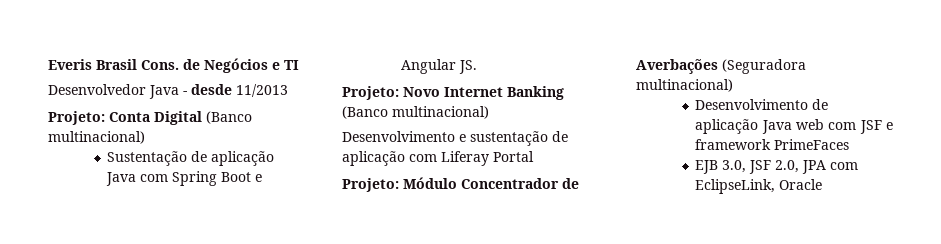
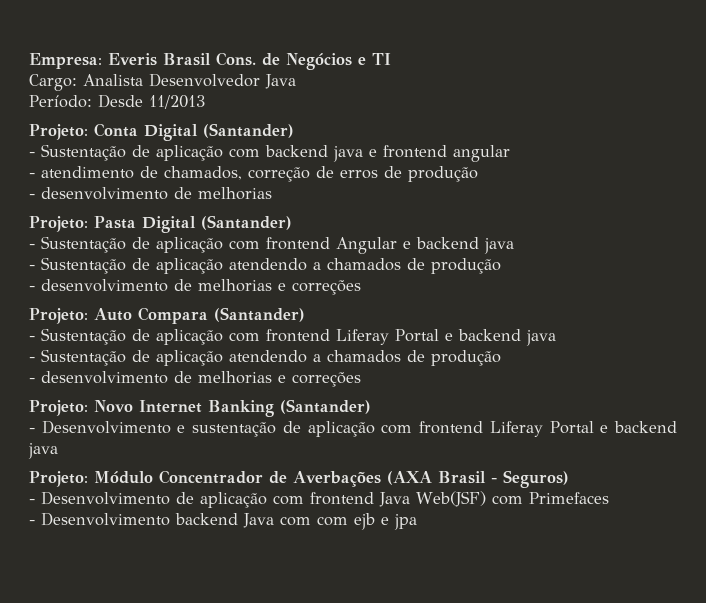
- Everis Brasil Cons. de Negócios e TI
+ Empresa: Everis Brasil Cons. de Negócios e TI
- Desenvolvedor Java - desde 11/2013
+ Cargo: Analista Desenvolvedor Java
+ Período: Desde 11/2013
- Projeto: Conta Digital (Banco multinacional)
- Sustentação de aplicação Java com Spring Boot e Angular JS.
+ Projeto: Conta Digital (Santander)
+ - Sustentação de aplicação com backend java e frontend angular
+ - atendimento de chamados, correção de erros de produção
+ - desenvolvimento de melhorias
+ Projeto: Pasta Digital (Santander)
+ - Sustentação de aplicação com frontend Angular e backend java
+ - Sustentação de aplicação atendendo a chamados de produção
+ - desenvolvimento de melhorias e correções
+ Projeto: Auto Compara (Santander)
+ - Sustentação de aplicação com frontend Liferay Portal e backend java
+ - Sustentação de aplicação atendendo a chamados de produção
+ - desenvolvimento de melhorias e correções
- Projeto: Novo Internet Banking (Banco multinacional)
- Desenvolvimento e sustentação de aplicação com Liferay Portal
+ Projeto: Novo Internet Banking (Santander)
+ - Desenvolvimento e sustentação de aplicação com frontend Liferay Portal e backend java
- Projeto: Módulo Concentrador de Averbações (Seguradora multinacional)
- Desenvolvimento de aplicação Java web com JSF e framework PrimeFaces
- EJB 3.0, JSF 2.0, JPA com EclipseLink, Oracle
+ Projeto: Módulo Concentrador de Averbações (AXA Brasil - Seguros)
+ - Desenvolvimento de aplicação com frontend Java Web(JSF) com Primefaces
+ - Desenvolvimento backend Java com com ejb e jpa

